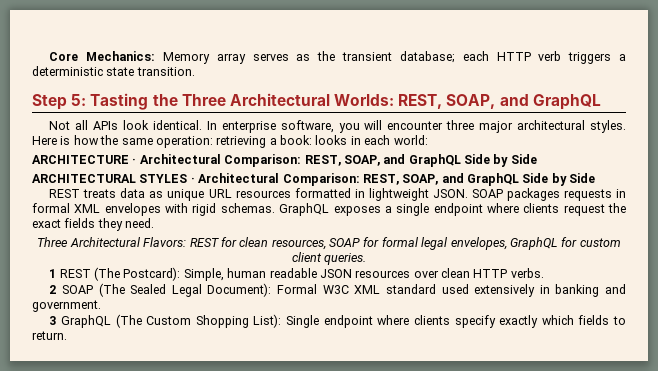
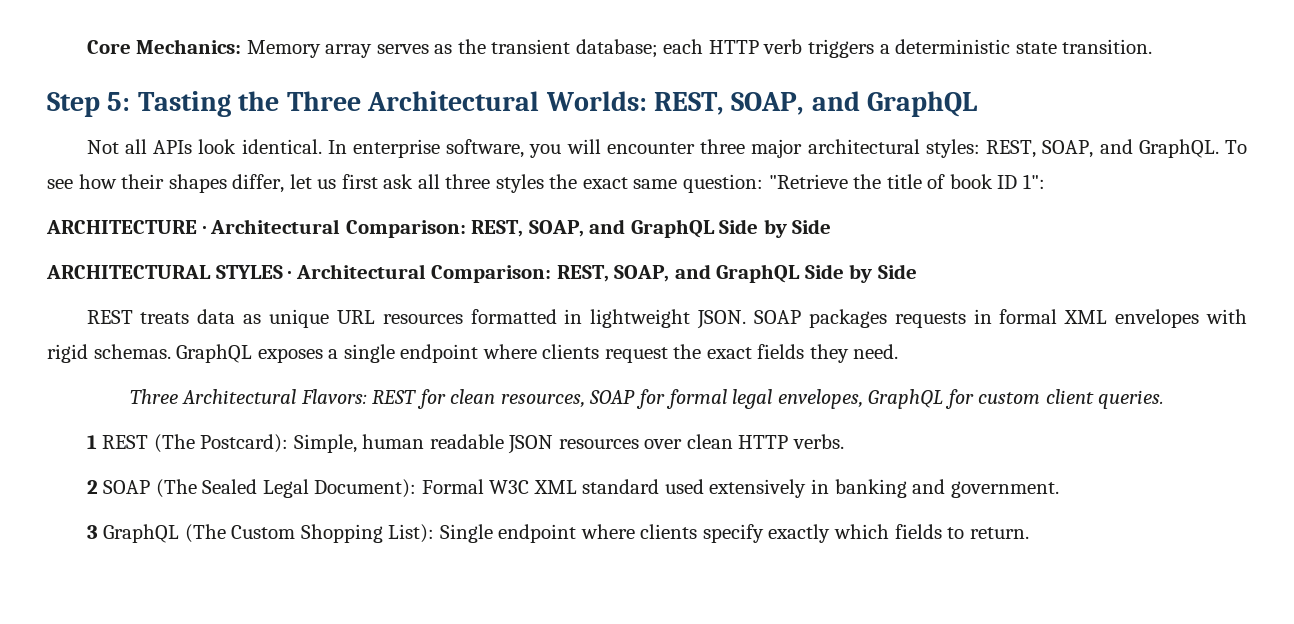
- In enterprise software, you will encounter three major architectural styles. Here is how the same operation: retrieving a book: looks in each world:
+ In enterprise software, you will encounter three major architectural styles: REST, SOAP, and GraphQL. To see how their shapes differ, let us first ask all three styles the exact same question: "Retrieve the title of book ID 1":

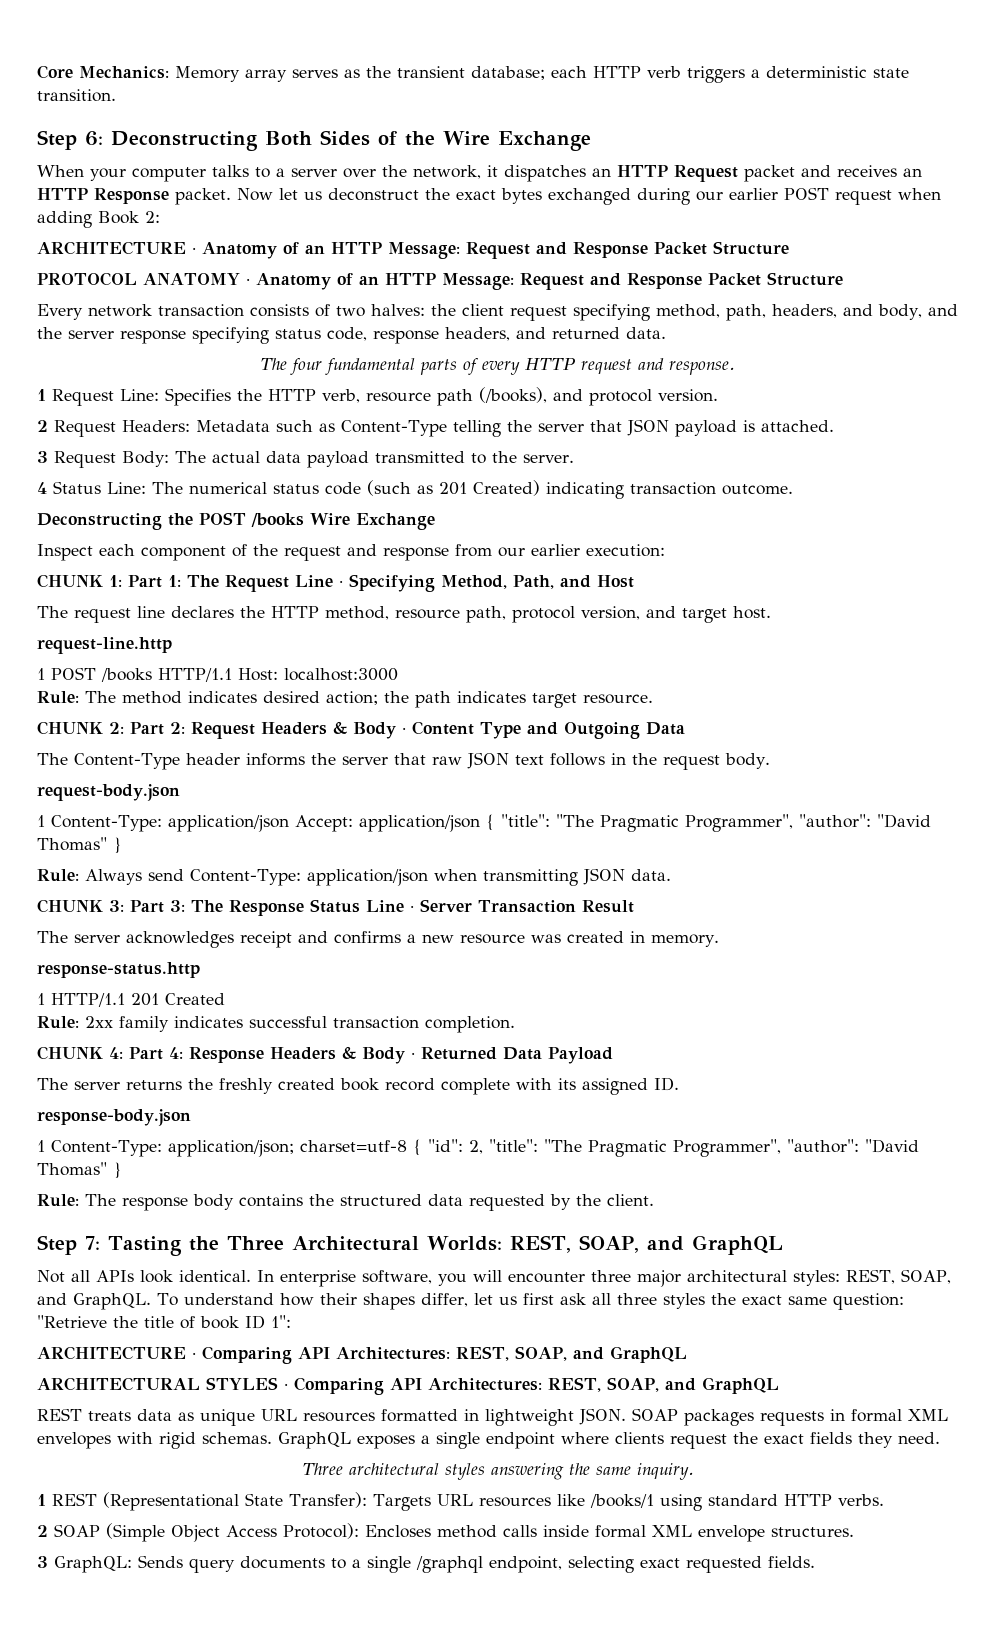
- Step 5: Tasting the Three Architectural Worlds: REST, SOAP, and GraphQL
+ Step 6: Deconstructing Both Sides of the Wire Exchange
+ When your computer talks to a server over the network, it dispatches an HTTP Request packet and receives an HTTP Response packet. Now let us deconstruct the exact bytes exchanged during our earlier POST request when adding Book 2:
+ ARCHITECTURE · Anatomy of an HTTP Message: Request and Response Packet Structure
+ PROTOCOL ANATOMY · Anatomy of an HTTP Message: Request and Response Packet Structure
+ Every network transaction consists of two halves: the client request specifying method, path, headers, and body, and the server response specifying status code, response headers, and returned data.
+ The four fundamental parts of every HTTP request and response.
+ 1 Request Line: Specifies the HTTP verb, resource path (/books), and protocol version.
+ 2 Request Headers: Metadata such as Content-Type telling the server that JSON payload is attached.
+ 3 Request Body: The actual data payload transmitted to the server.
+ 4 Status Line: The numerical status code (such as 201 Created) indicating transaction outcome.
+ Deconstructing the POST /books Wire Exchange
+ Inspect each component of the request and response from our earlier execution:
+ CHUNK 1: Part 1: The Request Line · Specifying Method, Path, and Host
+ The request line declares the HTTP method, resource path, protocol version, and target host.
+ request-line.http
+ 1 POST /books HTTP/1.1 Host: localhost:3000
+ Rule: The method indicates desired action; the path indicates target resource.
+ CHUNK 2: Part 2: Request Headers & Body · Content Type and Outgoing Data
+ The Content-Type header informs the server that raw JSON text follows in the request body.
+ request-body.json
+ 1 Content-Type: application/json Accept: application/json { "title": "The Pragmatic Programmer", "author": "David Thomas" }
+ Rule: Always send Content-Type: application/json when transmitting JSON data.
+ CHUNK 3: Part 3: The Response Status Line · Server Transaction Result
+ The server acknowledges receipt and confirms a new resource was created in memory.
+ response-status.http
+ 1 HTTP/1.1 201 Created
+ Rule: 2xx family indicates successful transaction completion.
+ CHUNK 4: Part 4: Response Headers & Body · Returned Data Payload
+ The server returns the freshly created book record complete with its assigned ID.
+ response-body.json
+ 1 Content-Type: application/json; charset=utf-8 { "id": 2, "title": "The Pragmatic Programmer", "author": "David Thomas" }
+ Rule: The response body contains the structured data requested by the client.
+ Step 7: Tasting the Three Architectural Worlds: REST, SOAP, and GraphQL
- To see how their shapes differ, let us first ask all three styles the exact same question: "Retrieve the title of book ID 1":
+ To understand how their shapes differ, let us first ask all three styles the exact same question: "Retrieve the title of book ID 1":
- ARCHITECTURE · Architectural Comparison: REST, SOAP, and GraphQL Side by Side
+ ARCHITECTURE · Comparing API Architectures: REST, SOAP, and GraphQL
- ARCHITECTURAL STYLES · Architectural Comparison: REST, SOAP, and GraphQL Side by Side
+ ARCHITECTURAL STYLES · Comparing API Architectures: REST, SOAP, and GraphQL
- Three Architectural Flavors: REST for clean resources, SOAP for formal legal envelopes, GraphQL for custom client queries.
- 1 REST (The Postcard): Simple, human readable JSON resources over clean HTTP verbs.
- 2 SOAP (The Sealed Legal Document): Formal W3C XML standard used extensively in banking and government.
- 3 GraphQL (The Custom Shopping List): Single endpoint where clients specify exactly which fields to return.
+ Three architectural styles answering the same inquiry.
+ 1 REST (Representational State Transfer): Targets URL resources like /books/1 using standard HTTP verbs.
+ 2 SOAP (Simple Object Access Protocol): Encloses method calls inside formal XML envelope structures.
+ 3 GraphQL: Sends query documents to a single /graphql endpoint, selecting exact requested fields.

